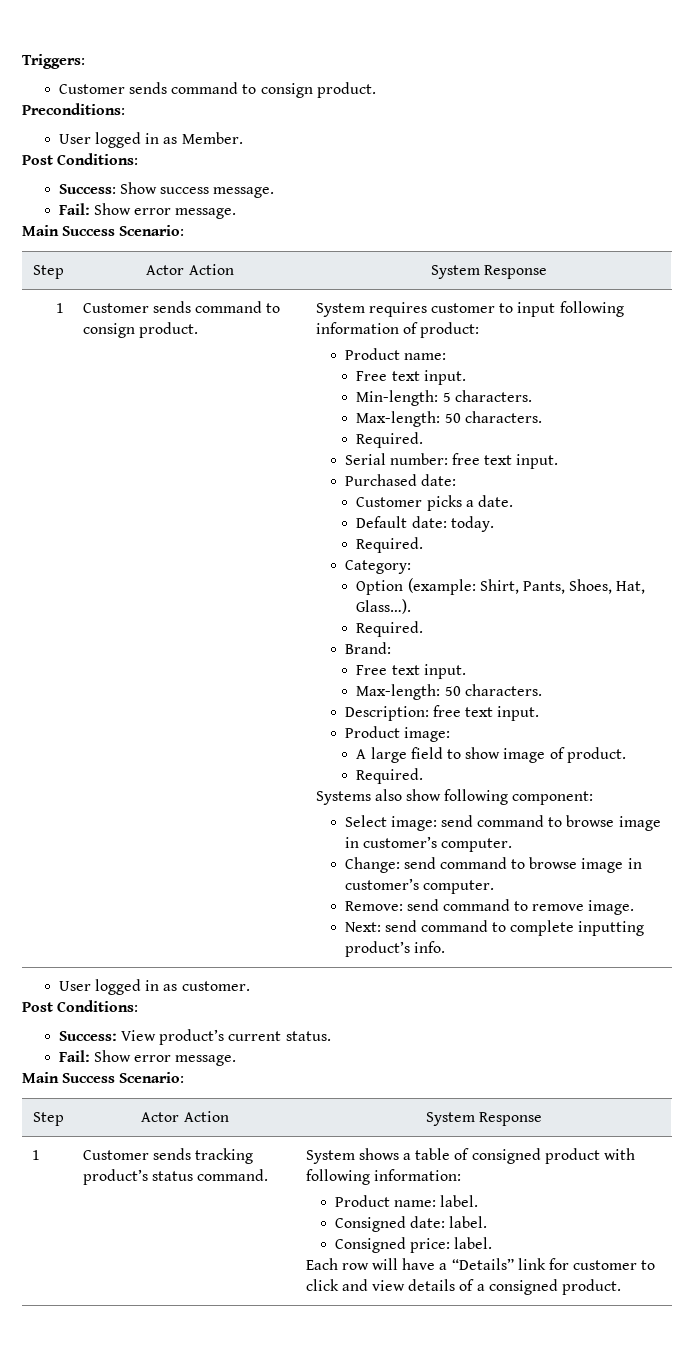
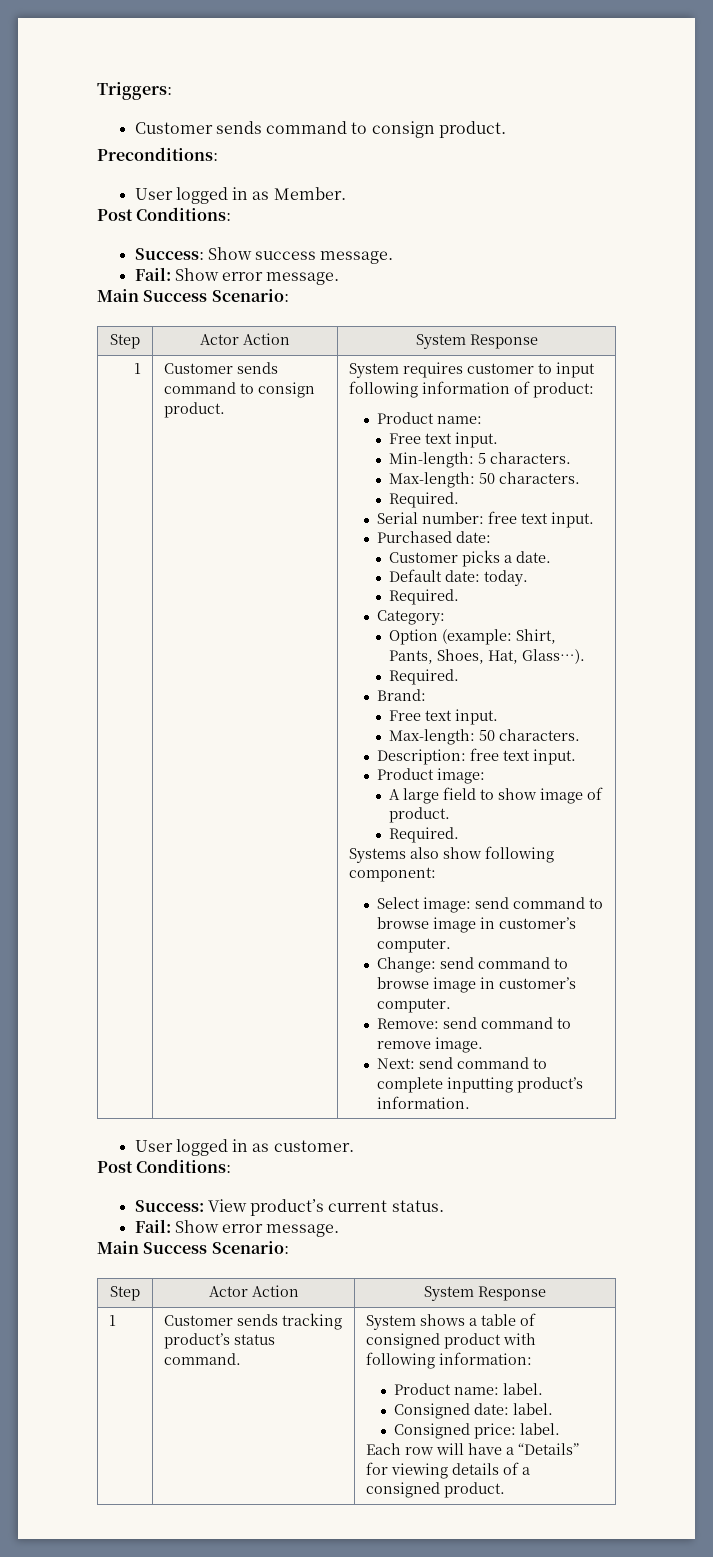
- Next: send command to complete inputting product’s info.
+ Next: send command to complete inputting product’s information.
- Each row will have a “Details” link for customer to click and view details of a consigned product.
+ Each row will have a “Details” for viewing details of a consigned product.

